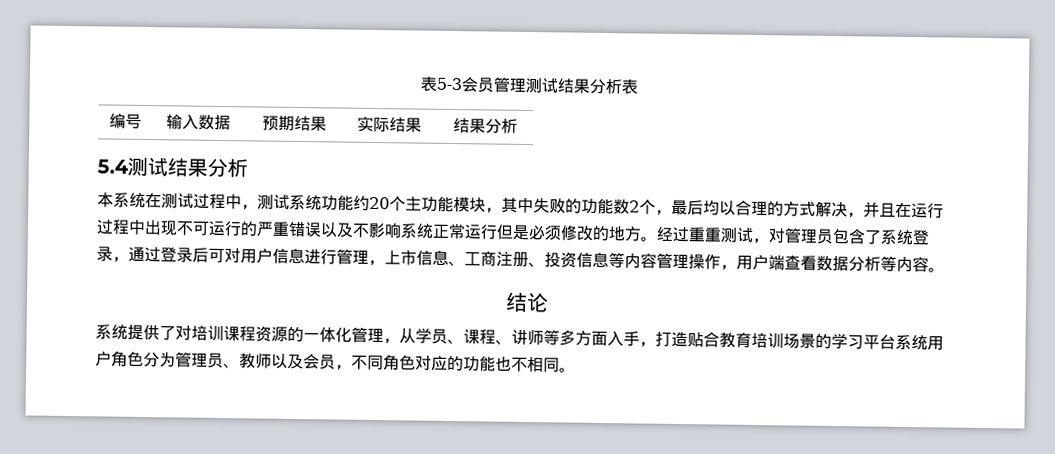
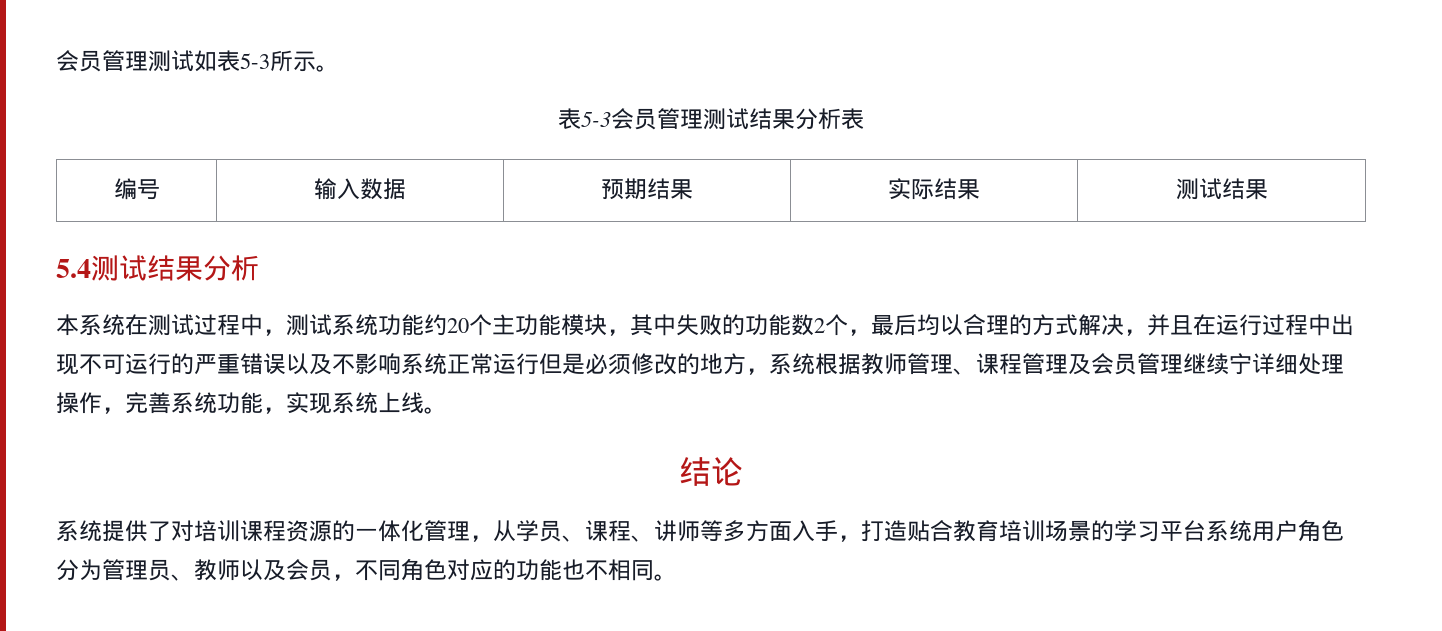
+ 会员管理测试如表5-3所示。
- 编号 | 输入数据 | 预期结果 | 实际结果 | 结果分析
+ 编号 | 输入数据 | 预期结果 | 实际结果 | 测试结果
- 本系统在测试过程中，测试系统功能约20个主功能模块，其中失败的功能数2个，最后均以合理的方式解决，并且在运行过程中出现不可运行的严重错误以及不影响系统正常运行但是必须修改的地方。经过重重测试，对管理员包含了系统登录，通过登录后可对用户信息进行管理，上市信息、工商注册、投资信息等内容管理操作，用户端查看数据分析等内容。
+ 本系统在测试过程中，测试系统功能约20个主功能模块，其中失败的功能数2个，最后均以合理的方式解决，并且在运行过程中出现不可运行的严重错误以及不影响系统正常运行但是必须修改的地方，系统根据教师管理、课程管理及会员管理继续宁详细处理操作，完善系统功能，实现系统上线。

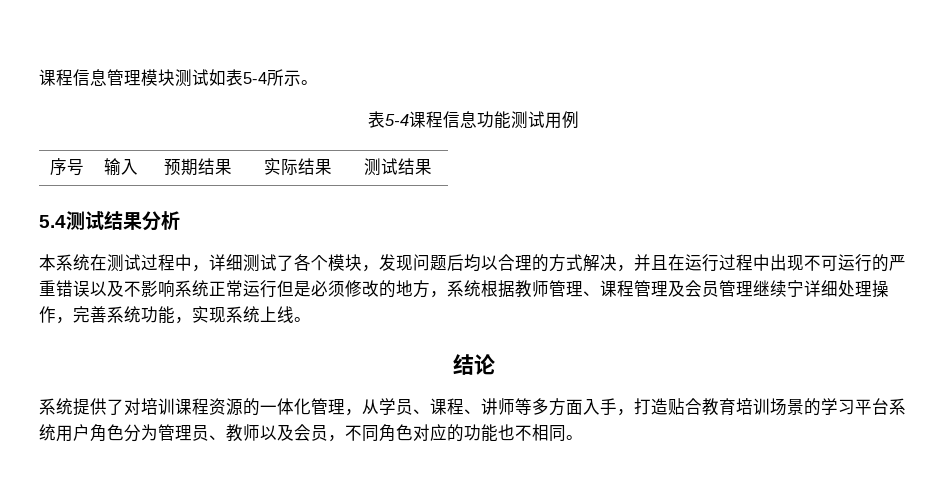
- 会员管理测试如表5-3所示。
+ 课程信息管理模块测试如表5-4所示。
- 表5-3会员管理测试结果分析表
- 编号 | 输入数据 | 预期结果 | 实际结果 | 测试结果
+ 表5-4课程信息功能测试用例
+ 序号 | 输入 | 预期结果 | 实际结果 | 测试结果
- 本系统在测试过程中，测试系统功能约20个主功能模块，其中失败的功能数2个，最后均以合理的方式解决，并且在运行过程中出现不可运行的严重错误以及不影响系统正常运行但是必须修改的地方，系统根据教师管理、课程管理及会员管理继续宁详细处理操作，完善系统功能，实现系统上线。
+ 本系统在测试过程中，详细测试了各个模块，发现问题后均以合理的方式解决，并且在运行过程中出现不可运行的严重错误以及不影响系统正常运行但是必须修改的地方，系统根据教师管理、课程管理及会员管理继续宁详细处理操作，完善系统功能，实现系统上线。

